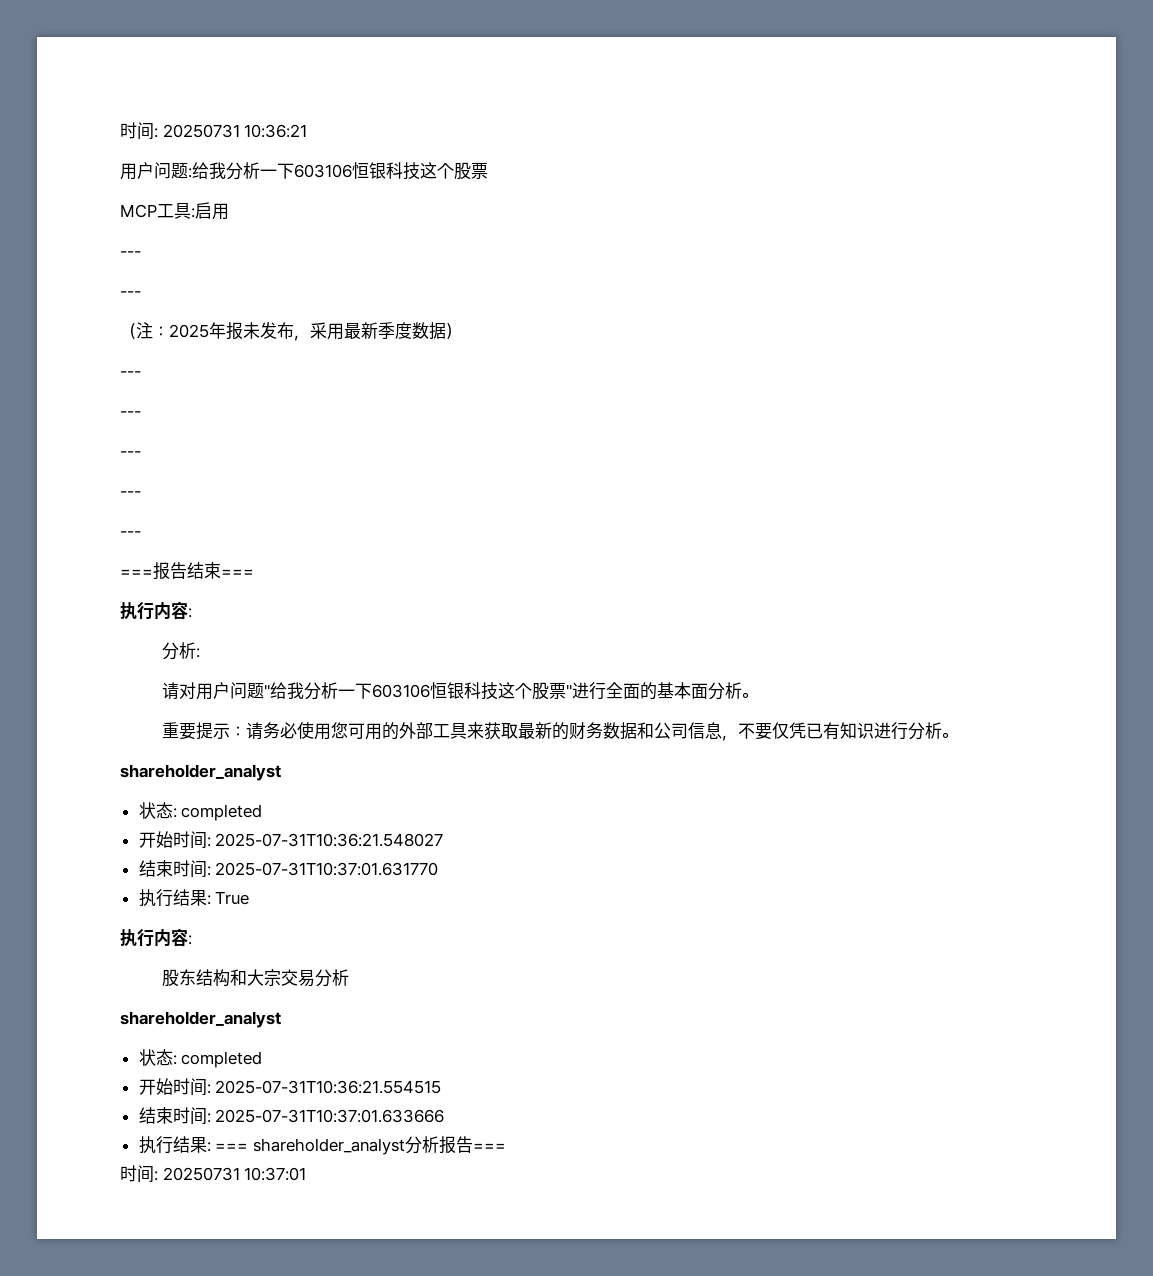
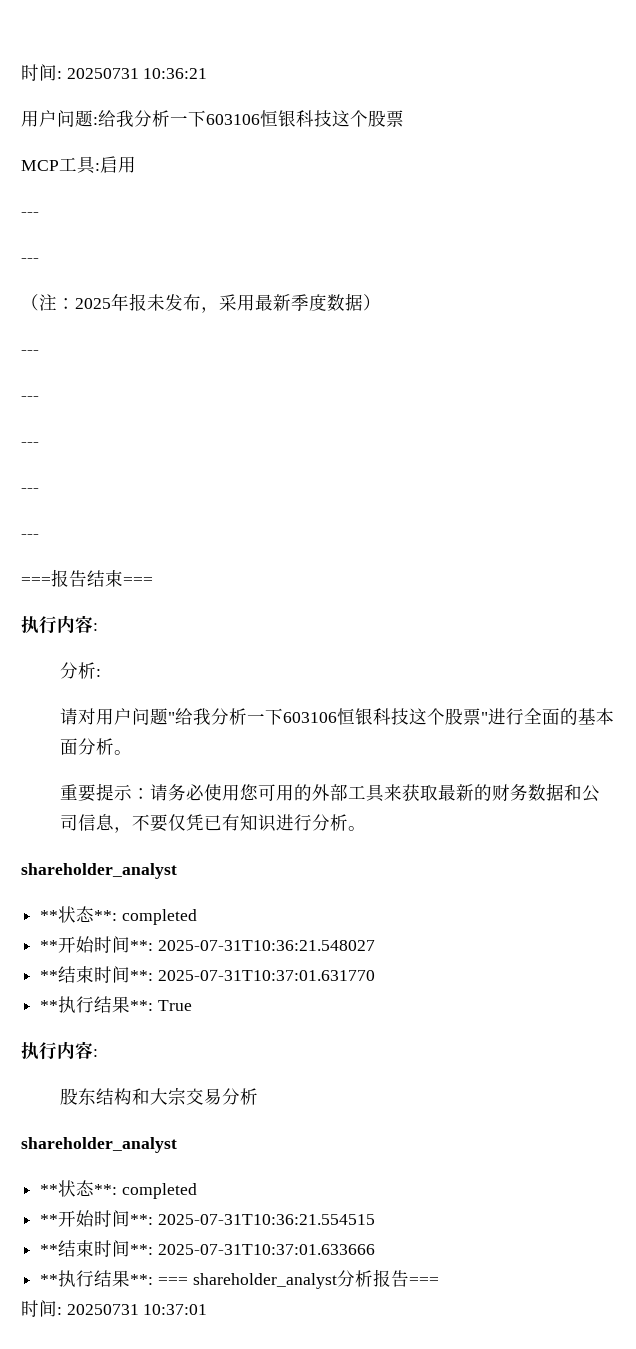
  重要提示：请务必使用您可用的外部工具来获取最新的财务数据和公司信息，不要仅凭已有知识进行分析。
  shareholder_analyst
- 状态: completed
- 开始时间: 2025-07-31T10:36:21.548027
+ **状态**: completed
+ **开始时间**: 2025-07-31T10:36:21.548027
- 结束时间: 2025-07-31T10:37:01.631770
+ **结束时间**: 2025-07-31T10:37:01.631770
- 执行结果: True
+ **执行结果**: True
  股东结构和大宗交易分析
  shareholder_analyst
- 状态: completed
- 开始时间: 2025-07-31T10:36:21.554515
+ **状态**: completed
+ **开始时间**: 2025-07-31T10:36:21.554515
- 结束时间: 2025-07-31T10:37:01.633666
+ **结束时间**: 2025-07-31T10:37:01.633666
- 执行结果: === shareholder_analyst分析报告===
+ **执行结果**: === shareholder_analyst分析报告===

